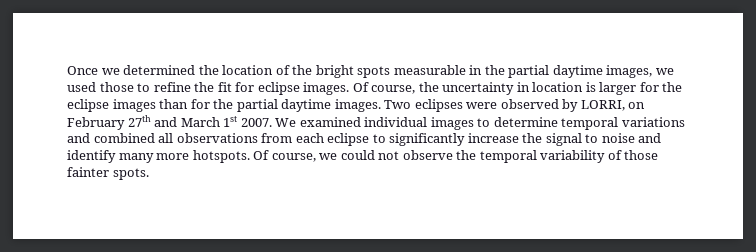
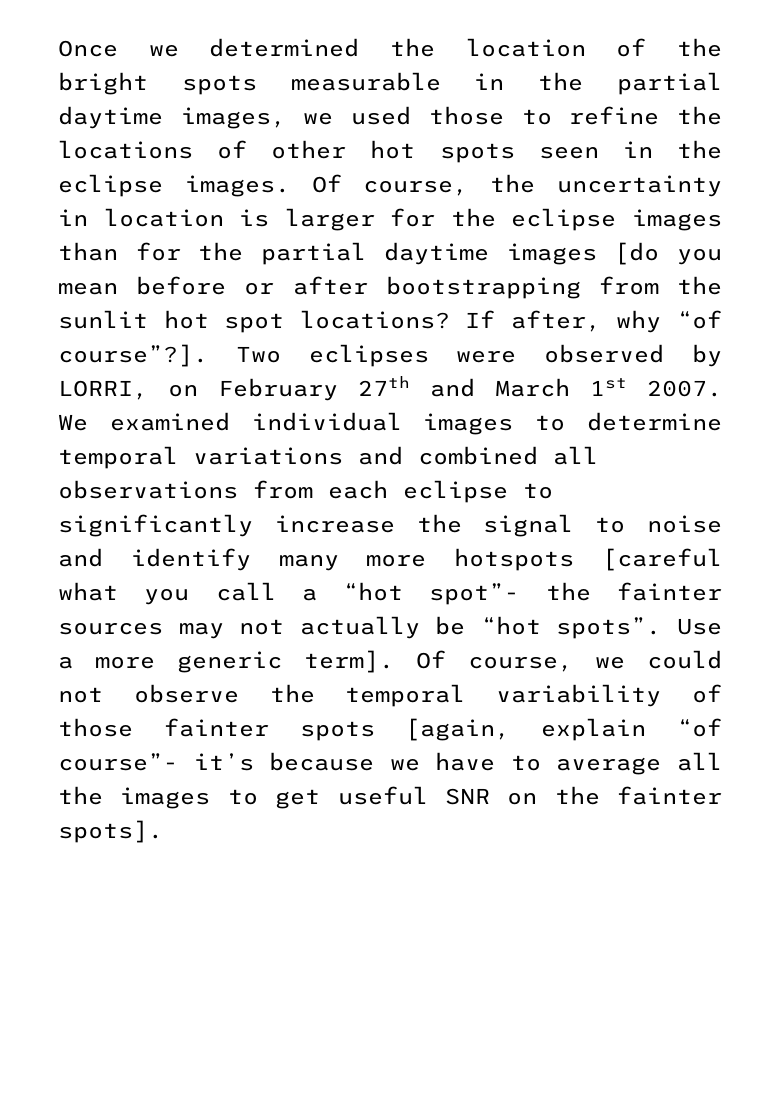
- Once we determined the location of the bright spots measurable in the partial daytime images, we used those to refine the fit for eclipse images.
+ Once we determined the location of the bright spots measurable in the partial daytime images, we used those to refine the locations of other hot spots seen in the eclipse images.
- Of course, the uncertainty in location is larger for the eclipse images than for the partial daytime images.
+ Of course, the uncertainty in location is larger for the eclipse images than for the partial daytime images [do you mean before or after bootstrapping from the sunlit hot spot locations? If after, why “of course”?].
- We examined individual images to determine temporal variations and combined all observations from each eclipse to significantly increase the signal to noise and identify many more hotspots.
+ We examined individual images to determine temporal variations and combined all observations from each eclipse to significantly increase the signal to noise and identify many more hotspots [careful what you call a “hot spot”- the fainter sources may not actually be “hot spots”. Use a more generic term].
- Of course, we could not observe the temporal variability of those fainter spots.
+ Of course, we could not observe the temporal variability of those fainter spots [again, explain “of course”- it’s because we have to average all the images to get useful SNR on the fainter spots].

